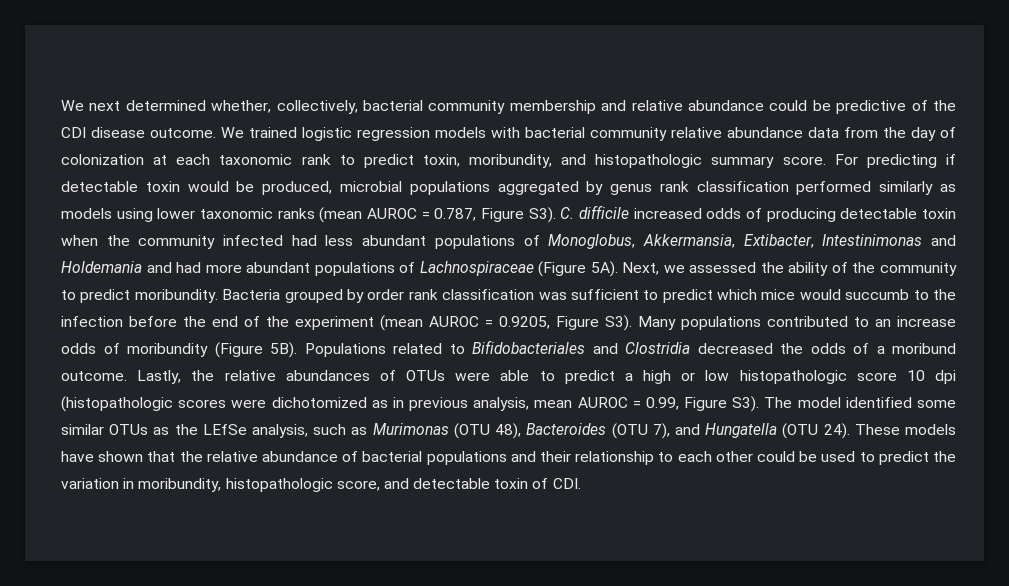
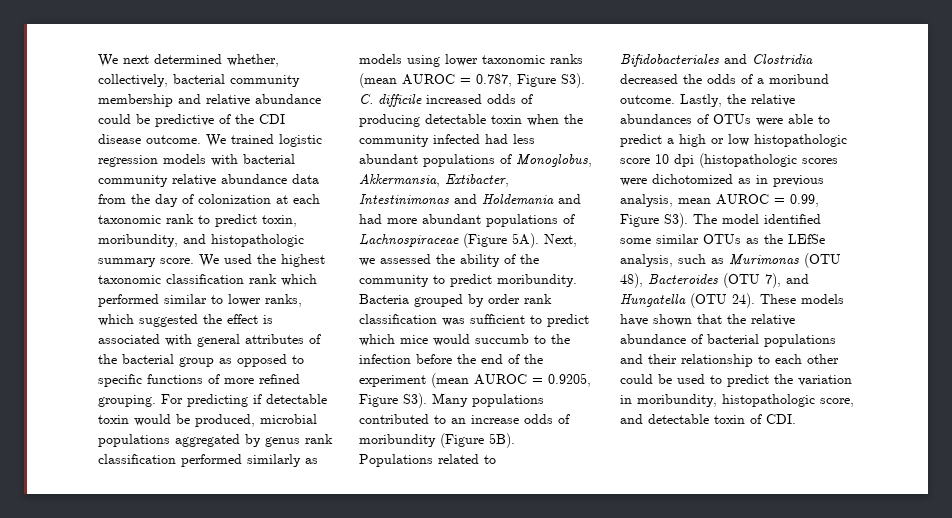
+ We used the highest taxonomic classification rank which performed similar to lower ranks, which suggested the effect is associated with general attributes of the bacterial group as opposed to specific functions of more refined grouping.

